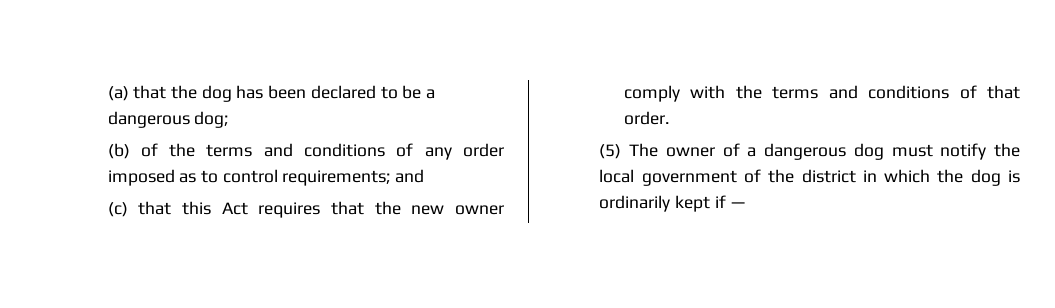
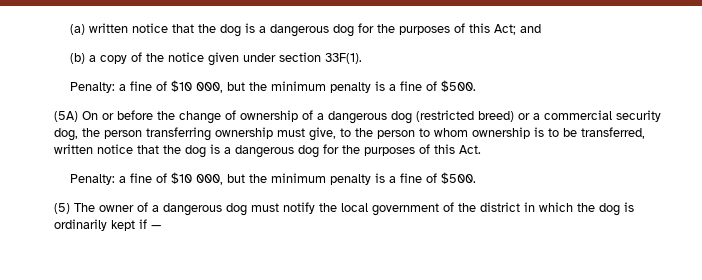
- (a) that the dog has been declared to be a dangerous dog;
- (b) of the terms and conditions of any order imposed as to control requirements; and
- (c) that this Act requires that the new owner comply with the terms and conditions of that order.
+ (a) written notice that the dog is a dangerous dog for the purposes of this Act; and
+ (b) a copy of the notice given under section 33F(1).
+ Penalty: a fine of $10 000, but the minimum penalty is a fine of $500.
+ (5A) On or before the change of ownership of a dangerous dog (restricted breed) or a commercial security dog, the person transferring ownership must give, to the person to whom ownership is to be transferred, written notice that the dog is a dangerous dog for the purposes of this Act.
+ Penalty: a fine of $10 000, but the minimum penalty is a fine of $500.

